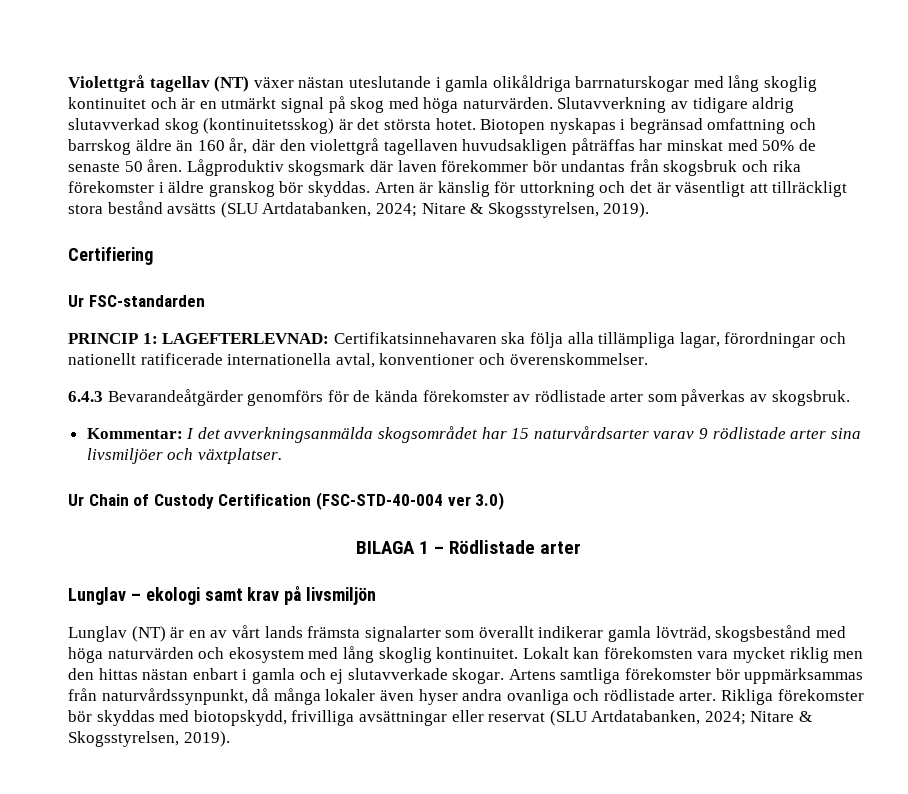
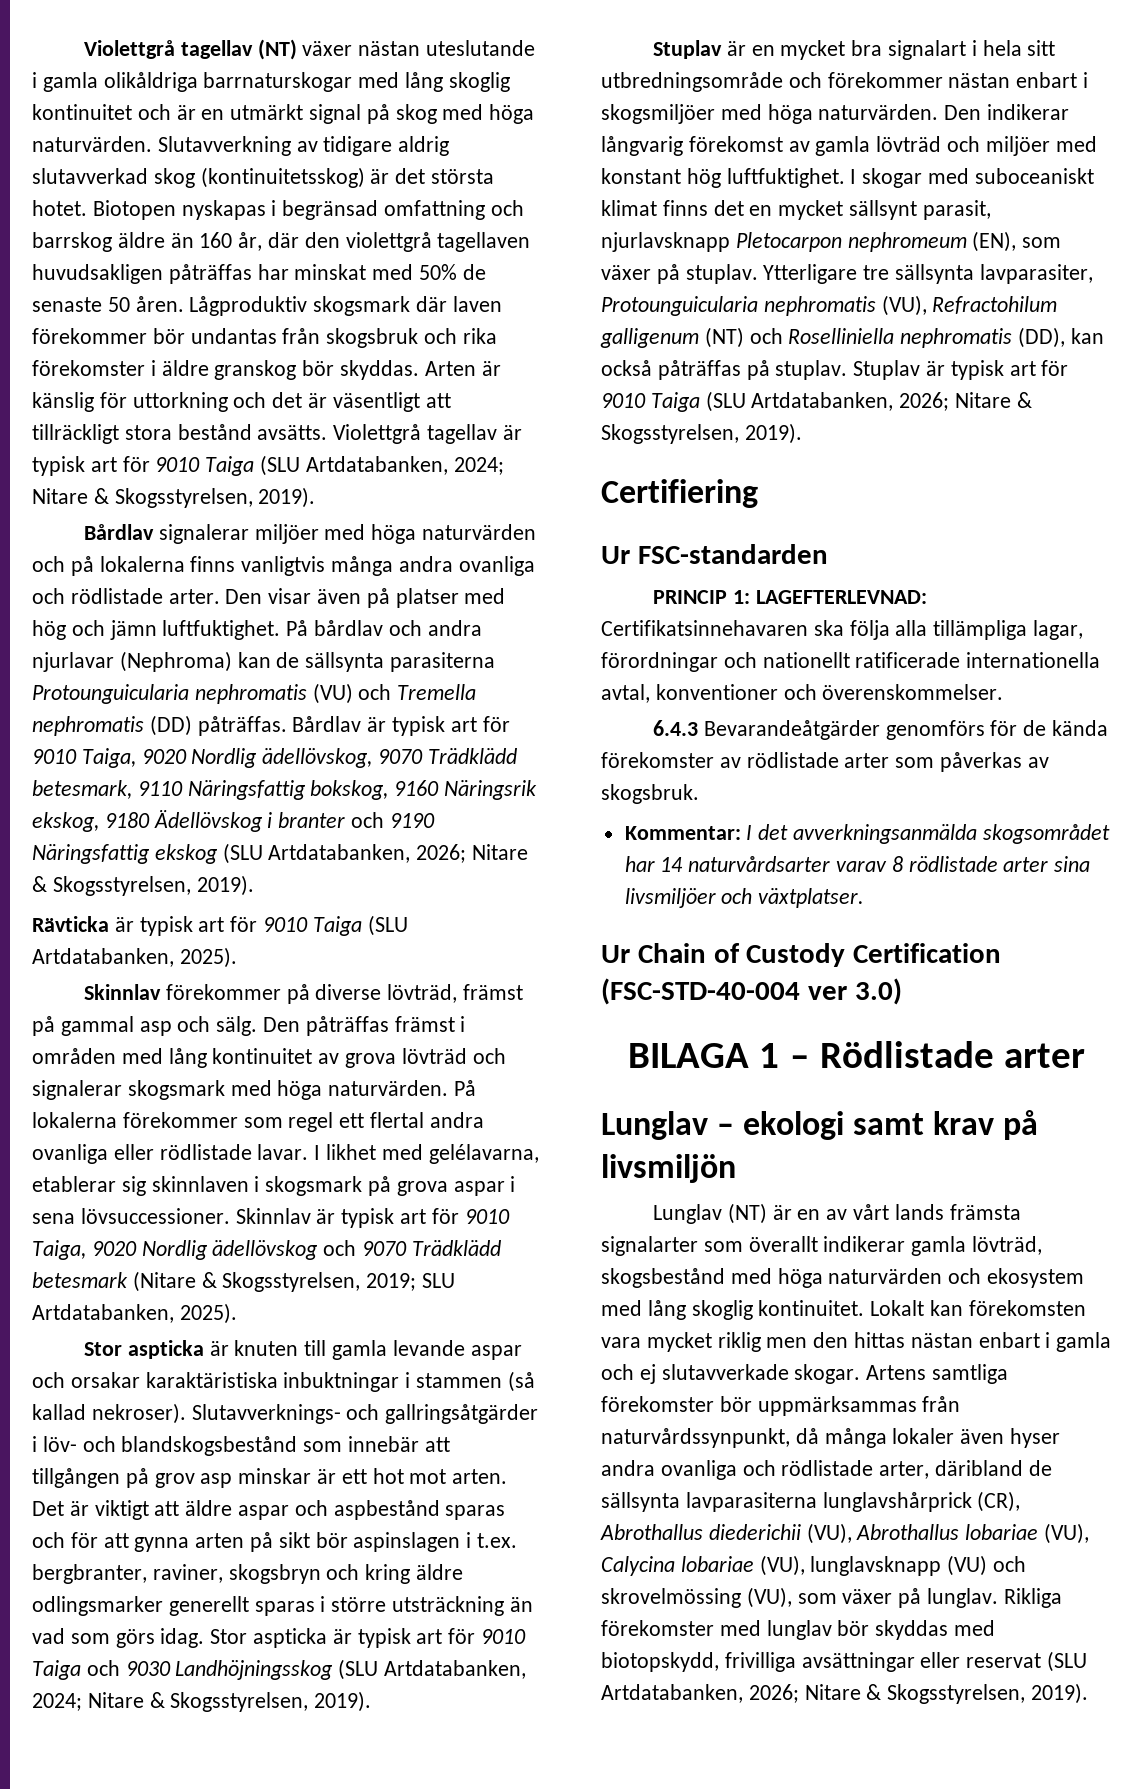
- Arten är känslig för uttorkning och det är väsentligt att tillräckligt stora bestånd avsätts (SLU Artdatabanken, 2024; Nitare & Skogsstyrelsen, 2019).
+ Arten är känslig för uttorkning och det är väsentligt att tillräckligt stora bestånd avsätts. Violettgrå tagellav är typisk art för 9010 Taiga (SLU Artdatabanken, 2024; Nitare & Skogsstyrelsen, 2019).
+ Bårdlav signalerar miljöer med höga naturvärden och på lokalerna finns vanligtvis många andra ovanliga och rödlistade arter. Den visar även på platser med hög och jämn luftfuktighet. På bårdlav och andra njurlavar (Nephroma) kan de sällsynta parasiterna Protounguicularia nephromatis (VU) och Tremella nephromatis (DD) påträffas. Bårdlav är typisk art för 9010 Taiga, 9020 Nordlig ädellövskog, 9070 Trädklädd betesmark, 9110 Näringsfattig bokskog, 9160 Näringsrik ekskog, 9180 Ädellövskog i branter och 9190 Näringsfattig ekskog (SLU Artdatabanken, 2026; Nitare & Skogsstyrelsen, 2019).
+ Rävticka är typisk art för 9010 Taiga (SLU Artdatabanken, 2025).
+ Skinnlav förekommer på diverse lövträd, främst på gammal asp och sälg. Den påträffas främst i områden med lång kontinuitet av grova lövträd och signalerar skogsmark med höga naturvärden. På lokalerna förekommer som regel ett flertal andra ovanliga eller rödlistade lavar. I likhet med gelélavarna, etablerar sig skinnlaven i skogsmark på grova aspar i sena lövsuccessioner. Skinnlav är typisk art för 9010 Taiga, 9020 Nordlig ädellövskog och 9070 Trädklädd betesmark (Nitare & Skogsstyrelsen, 2019; SLU Artdatabanken, 2025).
+ Stor aspticka är knuten till gamla levande aspar och orsakar karaktäristiska inbuktningar i stammen (så kallad nekroser). Slutavverknings- och gallringsåtgärder i löv- och blandskogsbestånd som innebär att tillgången på grov asp minskar är ett hot mot arten. Det är viktigt att äldre aspar och aspbestånd sparas och för att gynna arten på sikt bör aspinslagen i t.ex. bergbranter, raviner, skogsbryn och kring äldre odlingsmarker generellt sparas i större utsträckning än vad som görs idag. Stor aspticka är typisk art för 9010 Taiga och 9030 Landhöjningsskog (SLU Artdatabanken, 2024; Nitare & Skogsstyrelsen, 2019).
+ Stuplav är en mycket bra signalart i hela sitt utbredningsområde och förekommer nästan enbart i skogsmiljöer med höga naturvärden. Den indikerar långvarig förekomst av gamla lövträd och miljöer med konstant hög luftfuktighet. I skogar med suboceaniskt klimat finns det en mycket sällsynt parasit, njurlavsknapp Pletocarpon nephromeum (EN), som växer på stuplav. Ytterligare tre sällsynta lavparasiter, Protounguicularia nephromatis (VU), Refractohilum galligenum (NT) och Roselliniella nephromatis (DD), kan också påträffas på stuplav. Stuplav är typisk art för 9010 Taiga (SLU Artdatabanken, 2026; Nitare & Skogsstyrelsen, 2019).
- Kommentar: I det avverkningsanmälda skogsområdet har 15 naturvårdsarter varav 9 rödlistade arter sina livsmiljöer och växtplatser.
+ Kommentar: I det avverkningsanmälda skogsområdet har 14 naturvårdsarter varav 8 rödlistade arter sina livsmiljöer och växtplatser.
- Artens samtliga förekomster bör uppmärksammas från naturvårdssynpunkt, då många lokaler även hyser andra ovanliga och rödlistade arter. Rikliga förekomster bör skyddas med biotopskydd, frivilliga avsättningar eller reservat (SLU Artdatabanken, 2024; Nitare & Skogsstyrelsen, 2019).
+ Artens samtliga förekomster bör uppmärksammas från naturvårdssynpunkt, då många lokaler även hyser andra ovanliga och rödlistade arter, däribland de sällsynta lavparasiterna lunglavshårprick (CR), Abrothallus diederichii (VU), Abrothallus lobariae (VU), Calycina lobariae (VU), lunglavsknapp (VU) och skrovelmössing (VU), som växer på lunglav. Rikliga förekomster med lunglav bör skyddas med biotopskydd, frivilliga avsättningar eller reservat (SLU Artdatabanken, 2026; Nitare & Skogsstyrelsen, 2019).

